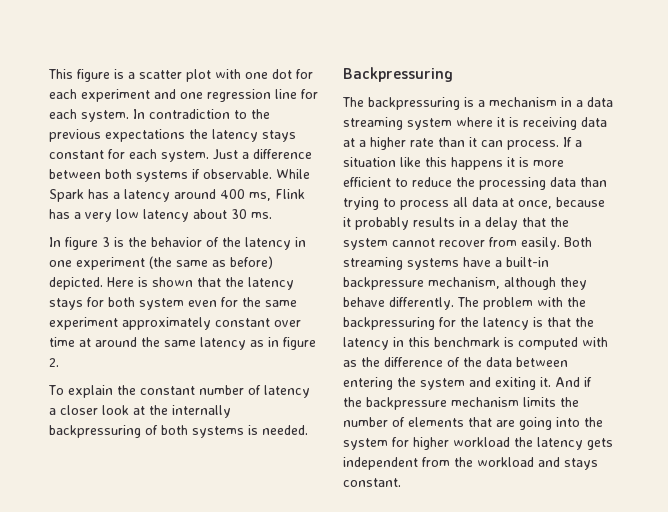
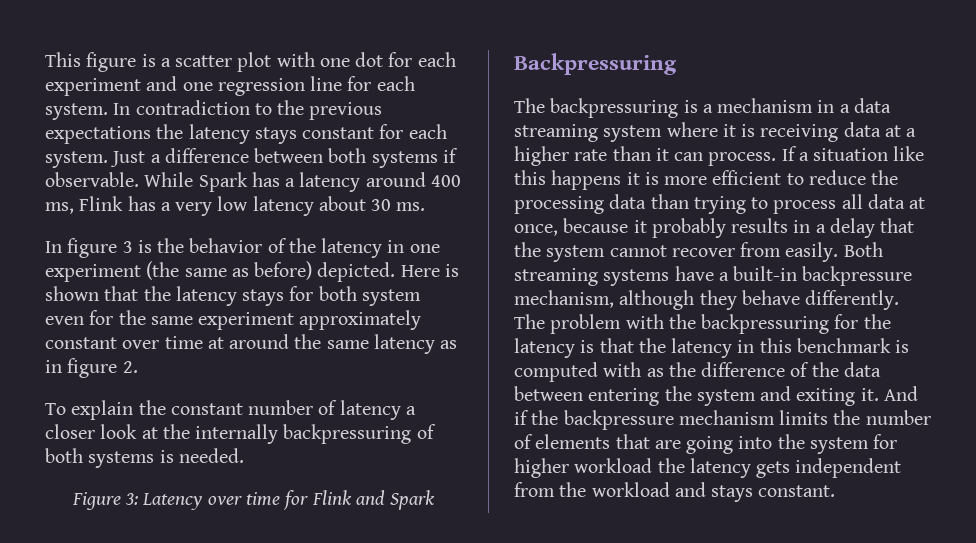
+ Figure 3: Latency over time for Flink and Spark

